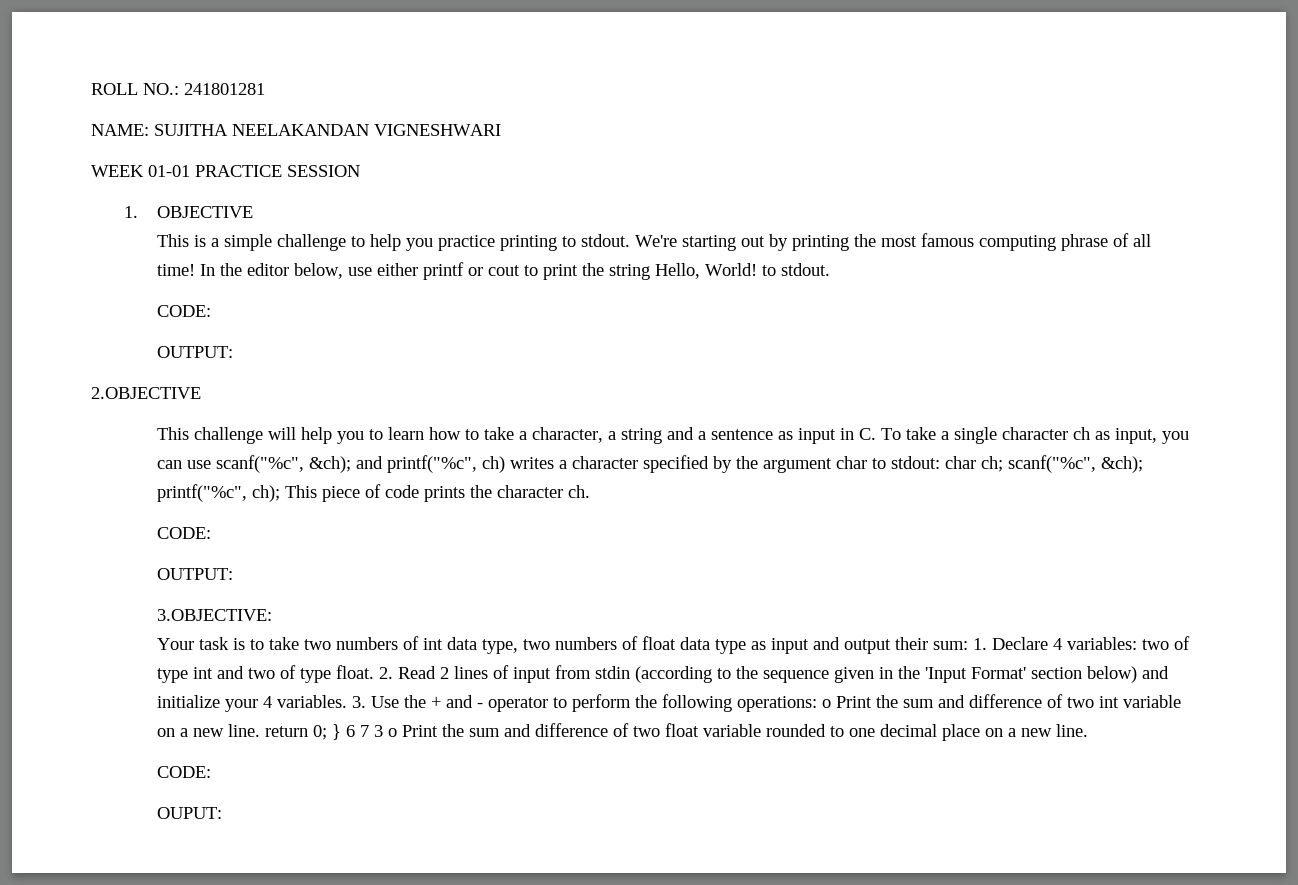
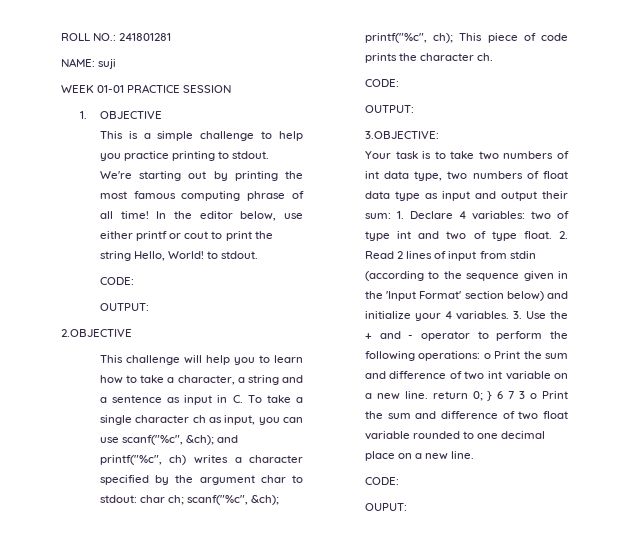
- NAME: SUJITHA NEELAKANDAN VIGNESHWARI
+ NAME: suji

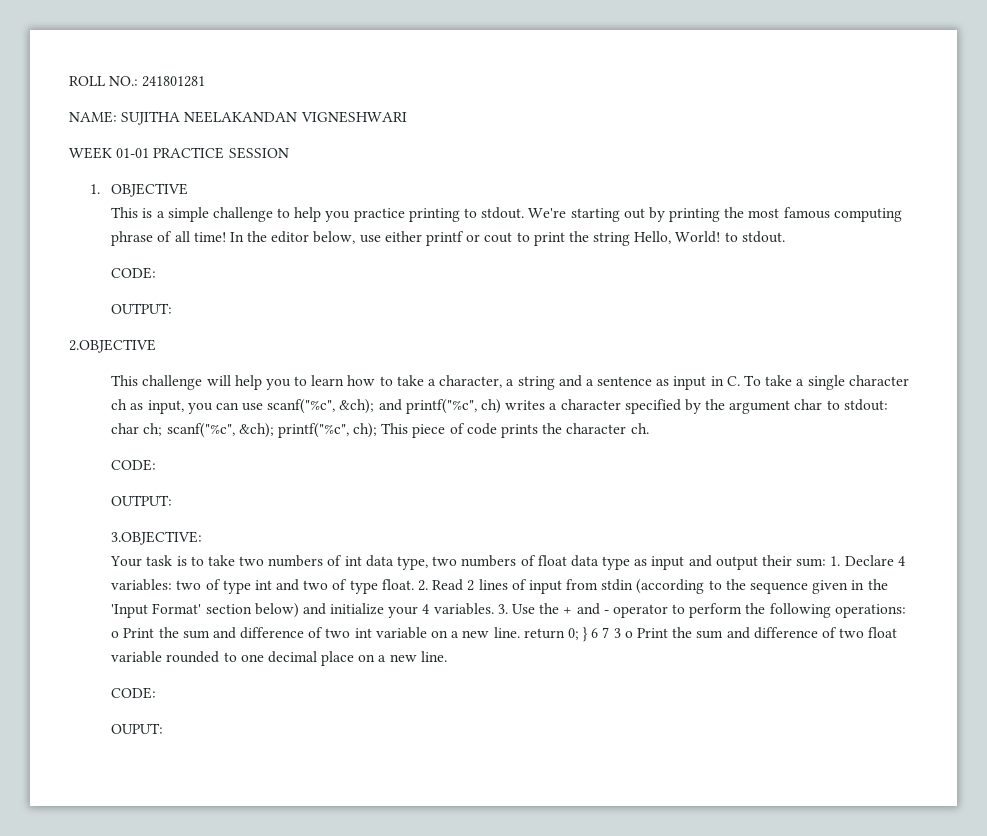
- NAME: suji
+ NAME: SUJITHA NEELAKANDAN VIGNESHWARI

